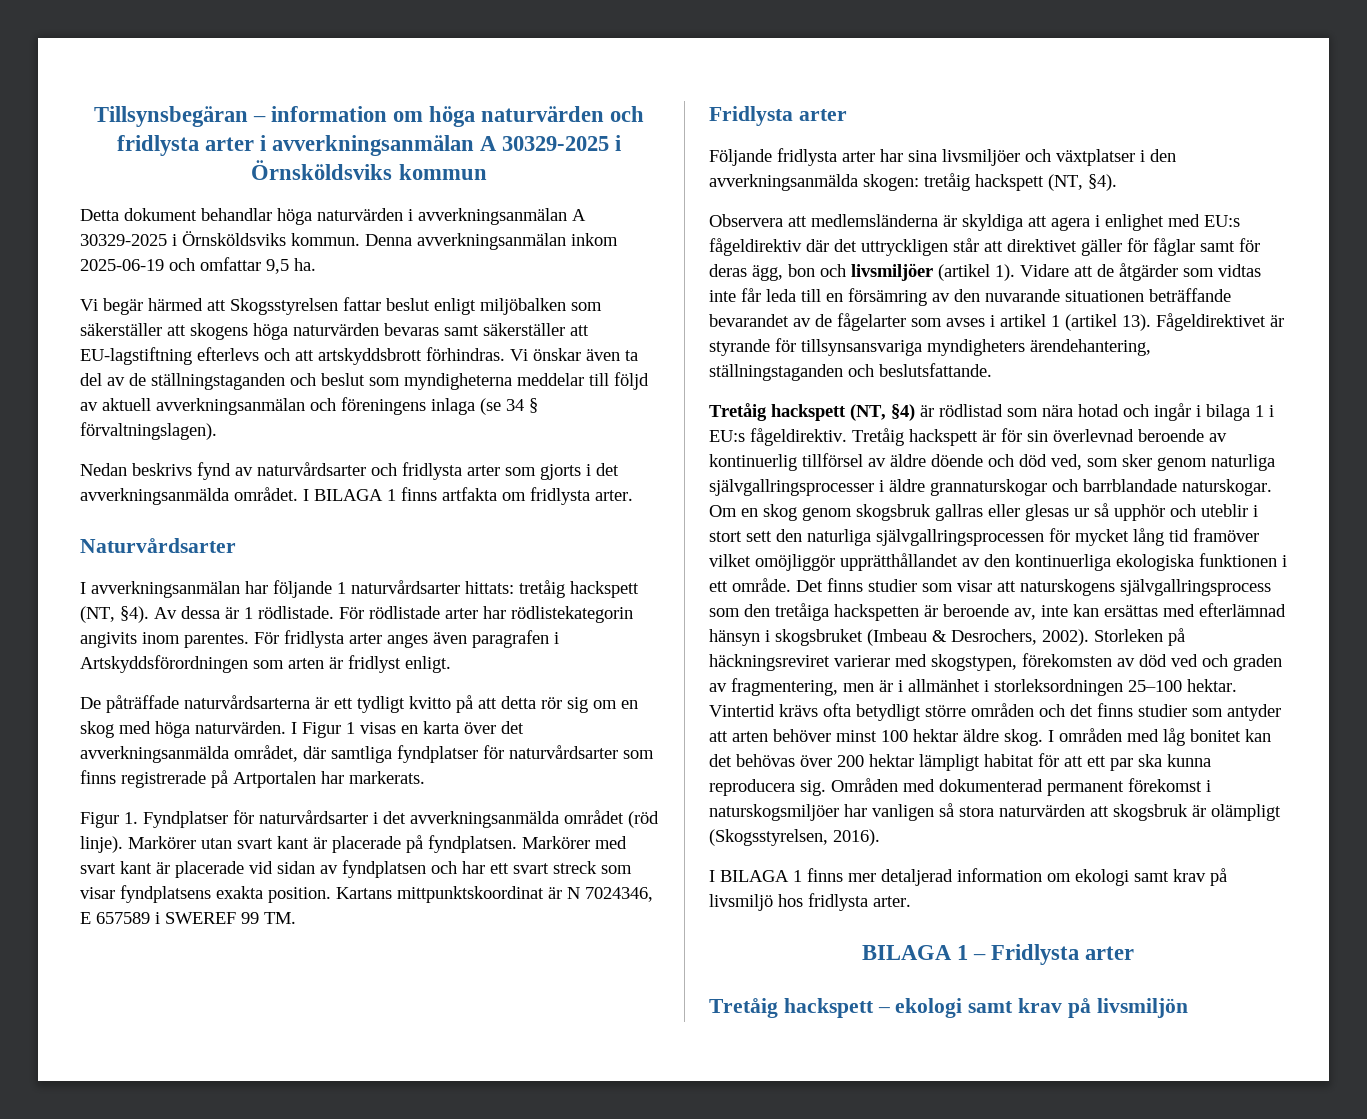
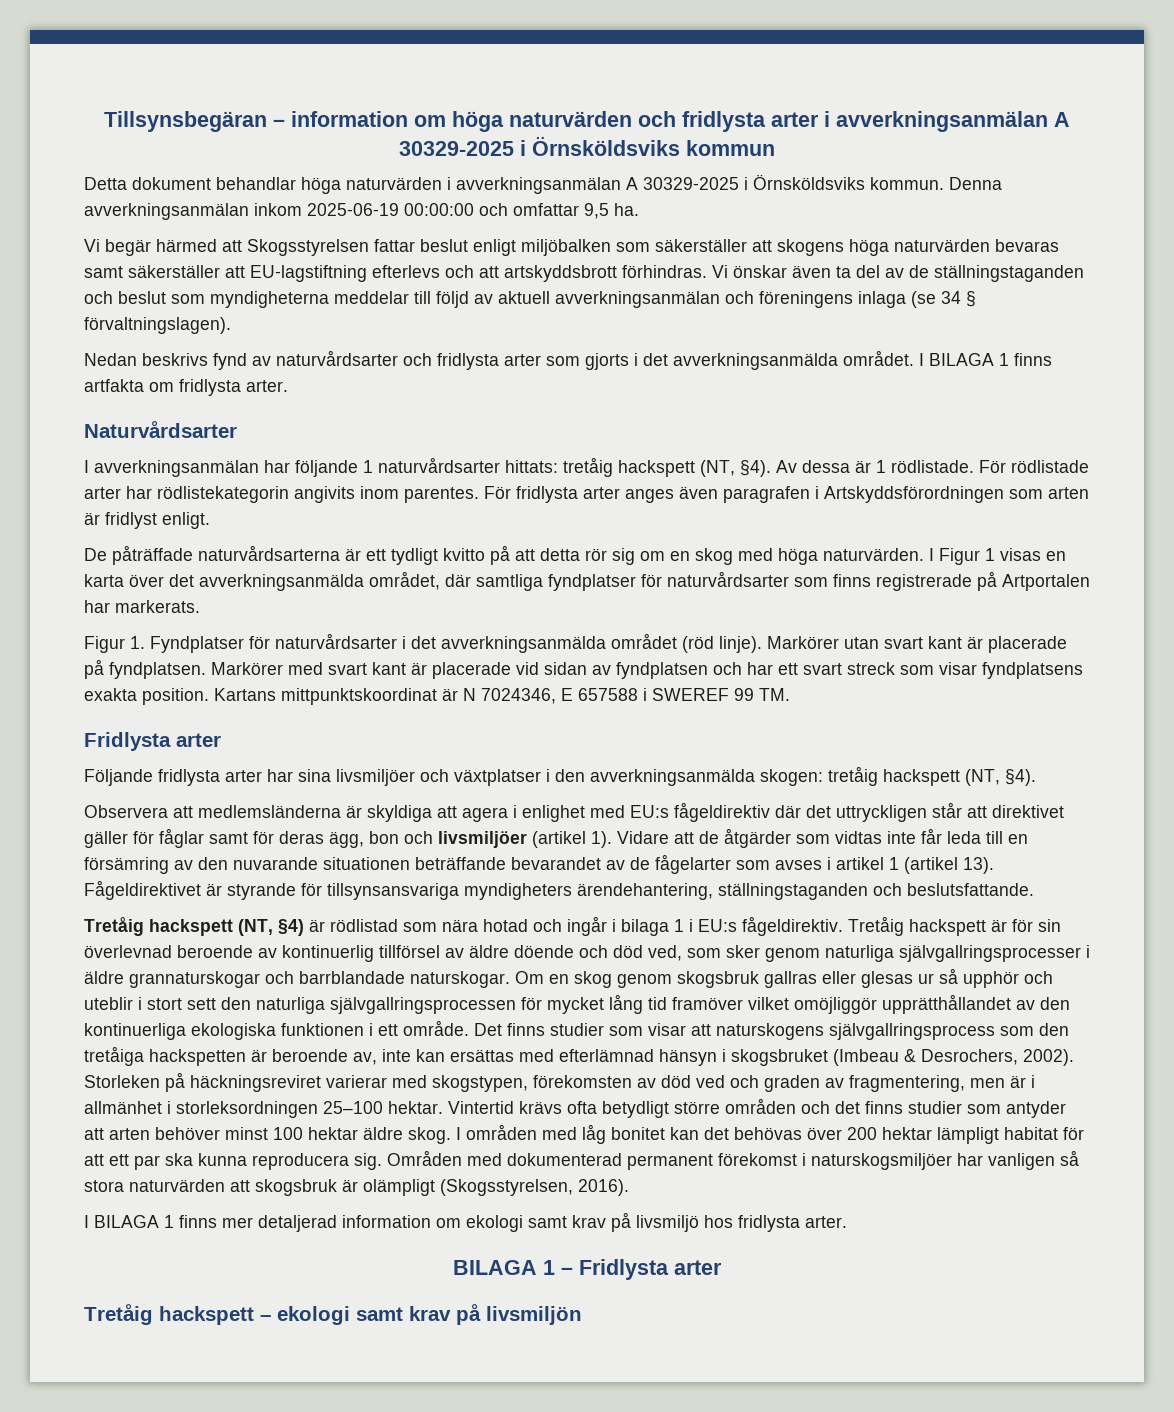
- Denna avverkningsanmälan inkom 2025-06-19 och omfattar 9,5 ha.
+ Denna avverkningsanmälan inkom 2025-06-19 00:00:00 och omfattar 9,5 ha.
- Kartans mittpunktskoordinat är N 7024346, E 657589 i SWEREF 99 TM.
+ Kartans mittpunktskoordinat är N 7024346, E 657588 i SWEREF 99 TM.

